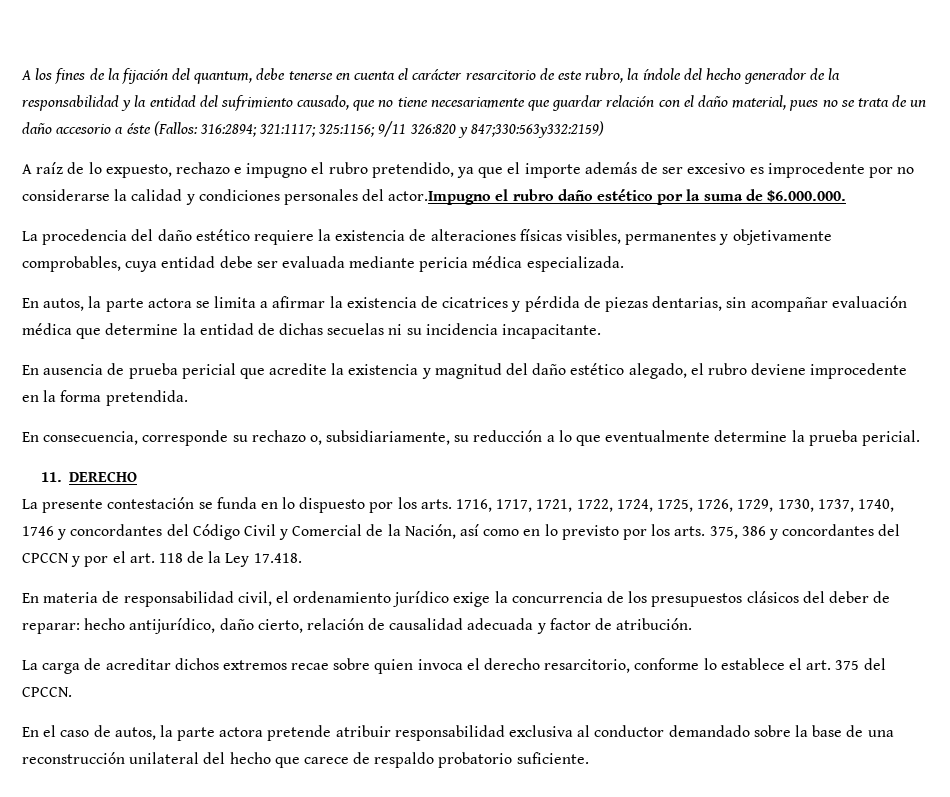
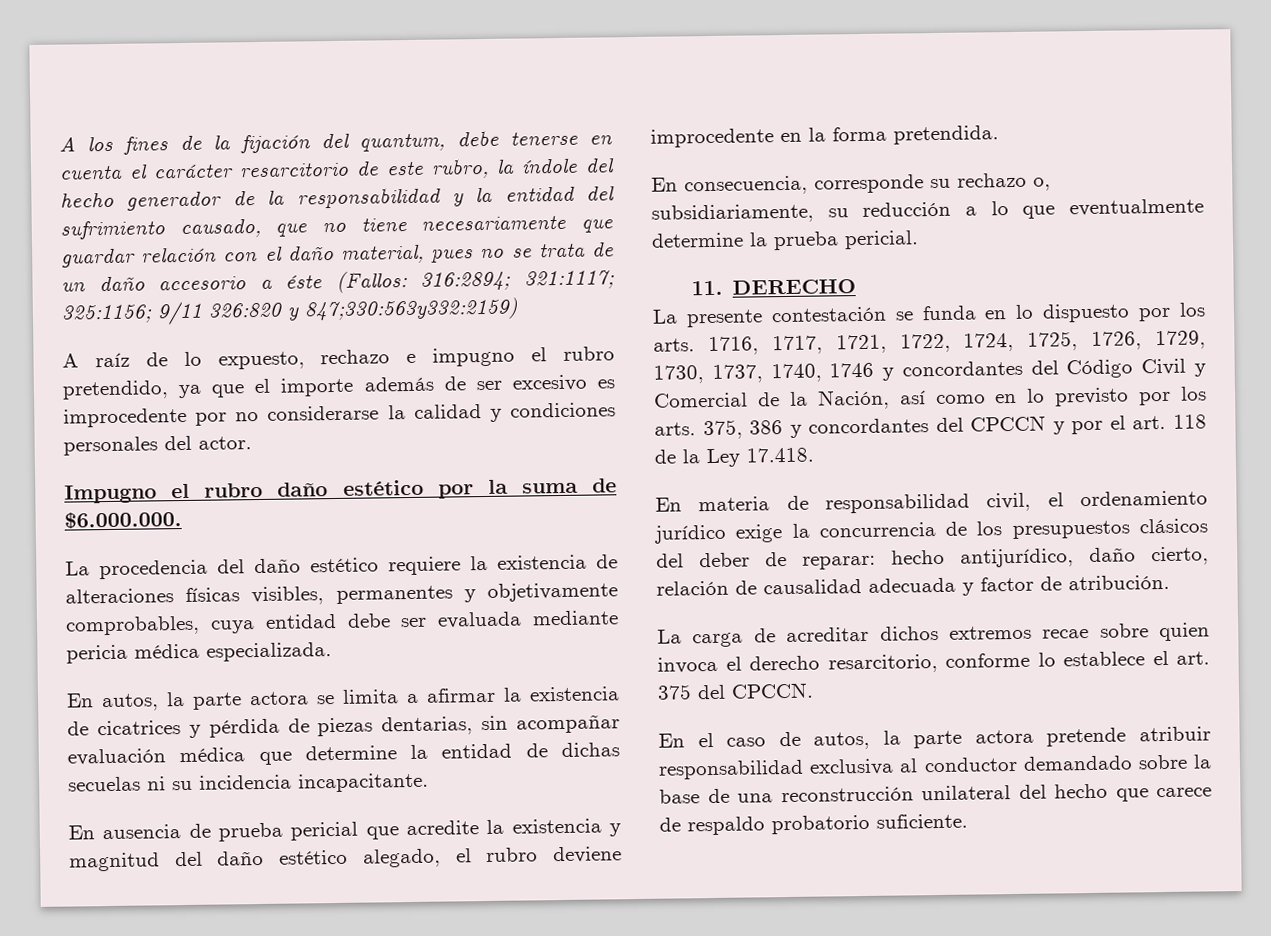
- A raíz de lo expuesto, rechazo e impugno el rubro pretendido, ya que el importe además de ser excesivo es improcedente por no considerarse la calidad y condiciones personales del actor.Impugno el rubro daño estético por la suma de $6.000.000.
+ A raíz de lo expuesto, rechazo e impugno el rubro pretendido, ya que el importe además de ser excesivo es improcedente por no considerarse la calidad y condiciones personales del actor.
+ Impugno el rubro daño estético por la suma de $6.000.000.

